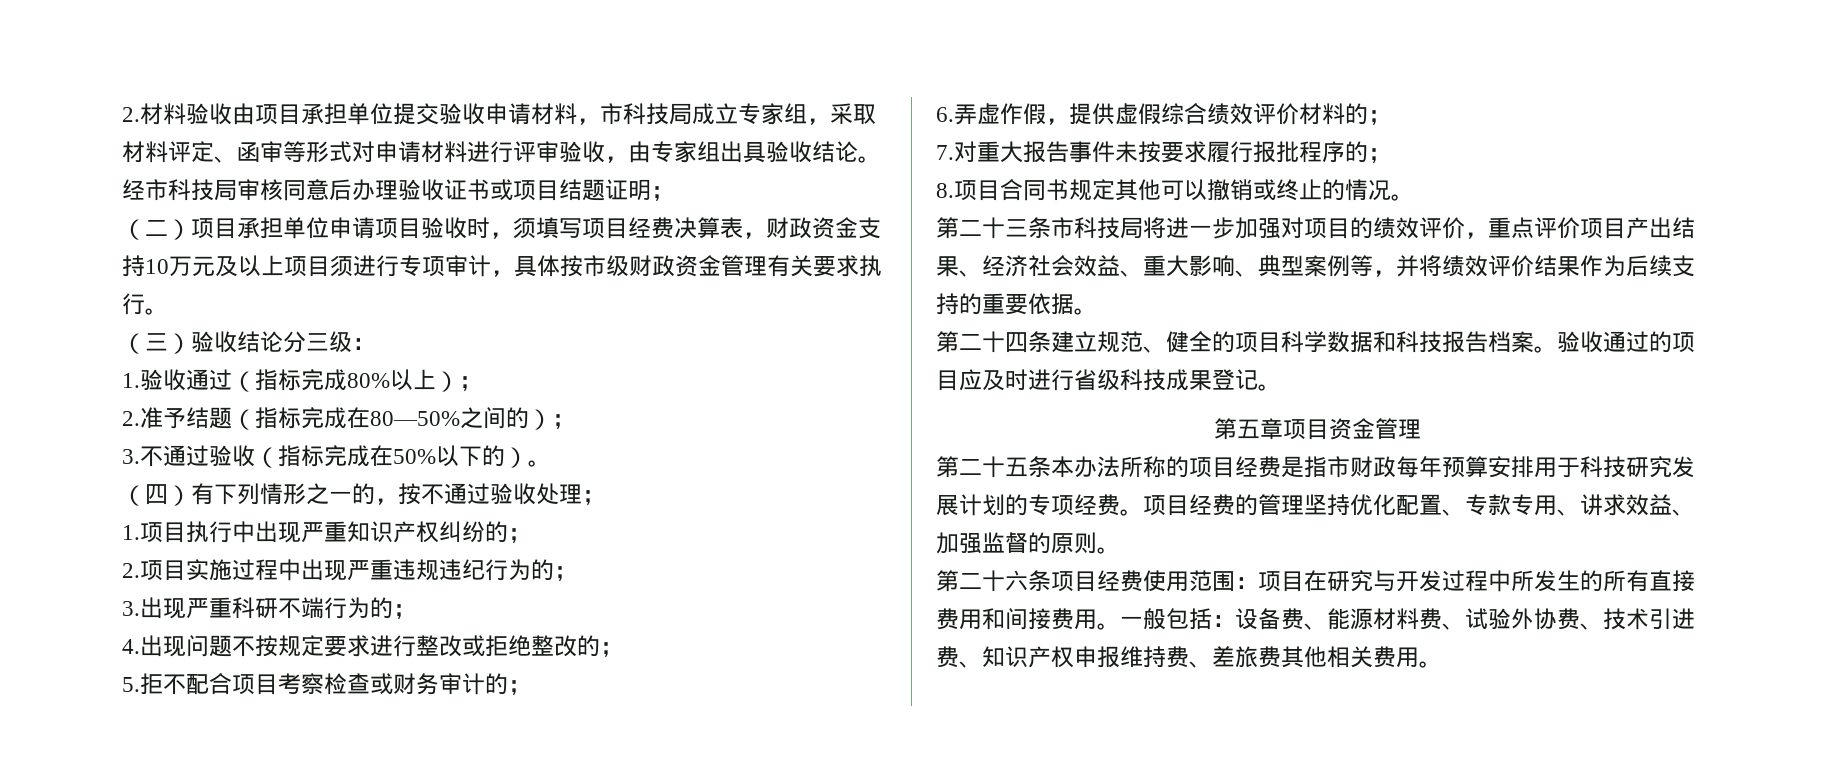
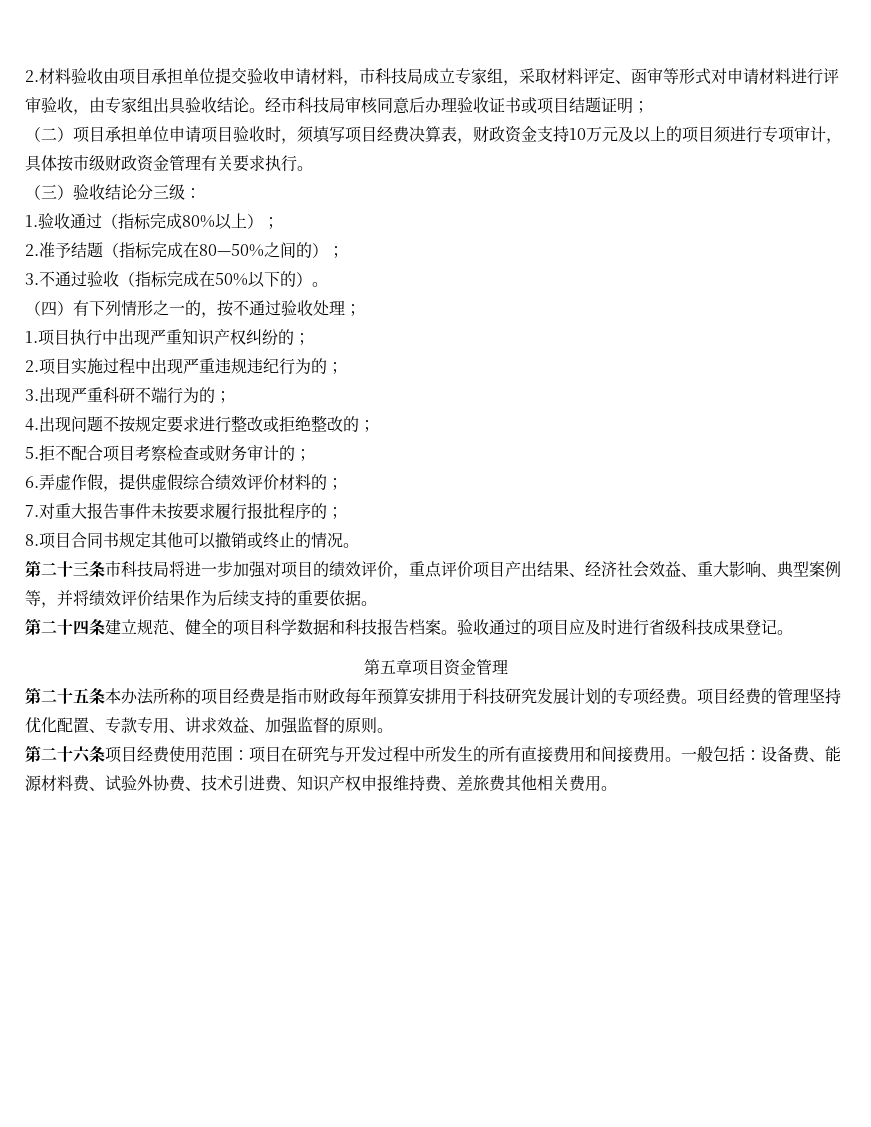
- （二）项目承担单位申请项目验收时，须填写项目经费决算表，财政资金支持10万元及以上项目须进行专项审计，具体按市级财政资金管理有关要求执行。
+ （二）项目承担单位申请项目验收时，须填写项目经费决算表，财政资金支持10万元及以上的项目须进行专项审计，具体按市级财政资金管理有关要求执行。

